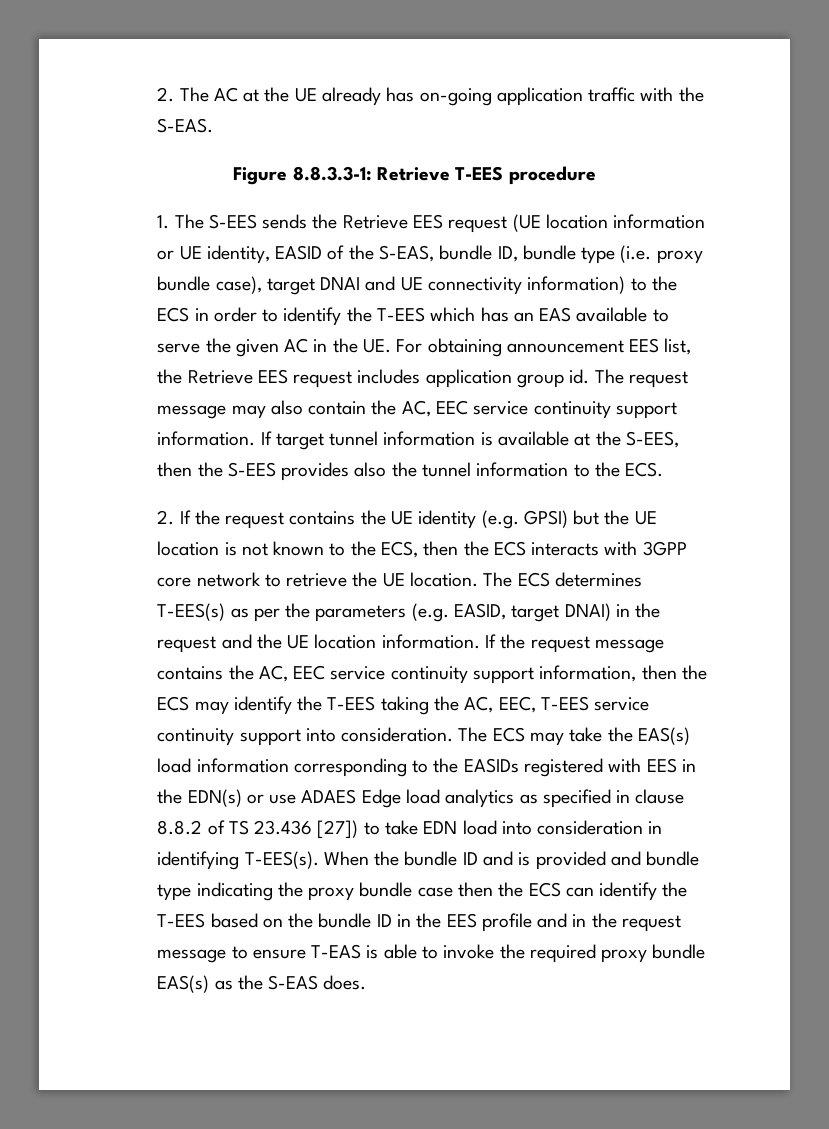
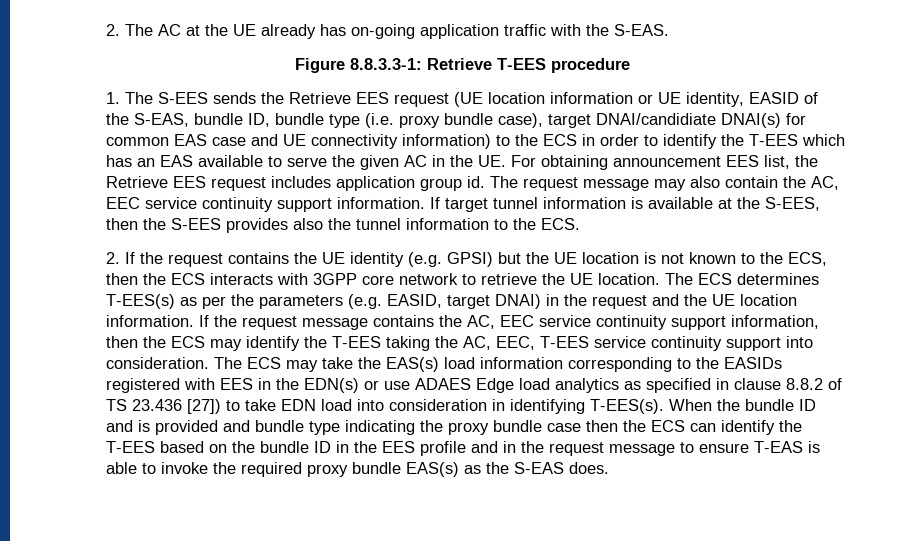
- 1. The S-EES sends the Retrieve EES request (UE location information or UE identity, EASID of the S-EAS, bundle ID, bundle type (i.e. proxy bundle case), target DNAI and UE connectivity information) to the ECS in order to identify the T-EES which has an EAS available to serve the given AC in the UE. For obtaining announcement EES list, the Retrieve EES request includes application group id.
+ 1. The S-EES sends the Retrieve EES request (UE location information or UE identity, EASID of the S-EAS, bundle ID, bundle type (i.e. proxy bundle case), target DNAI/candidiate DNAI(s) for common EAS case and UE connectivity information) to the ECS in order to identify the T-EES which has an EAS available to serve the given AC in the UE. For obtaining announcement EES list, the Retrieve EES request includes application group id.

